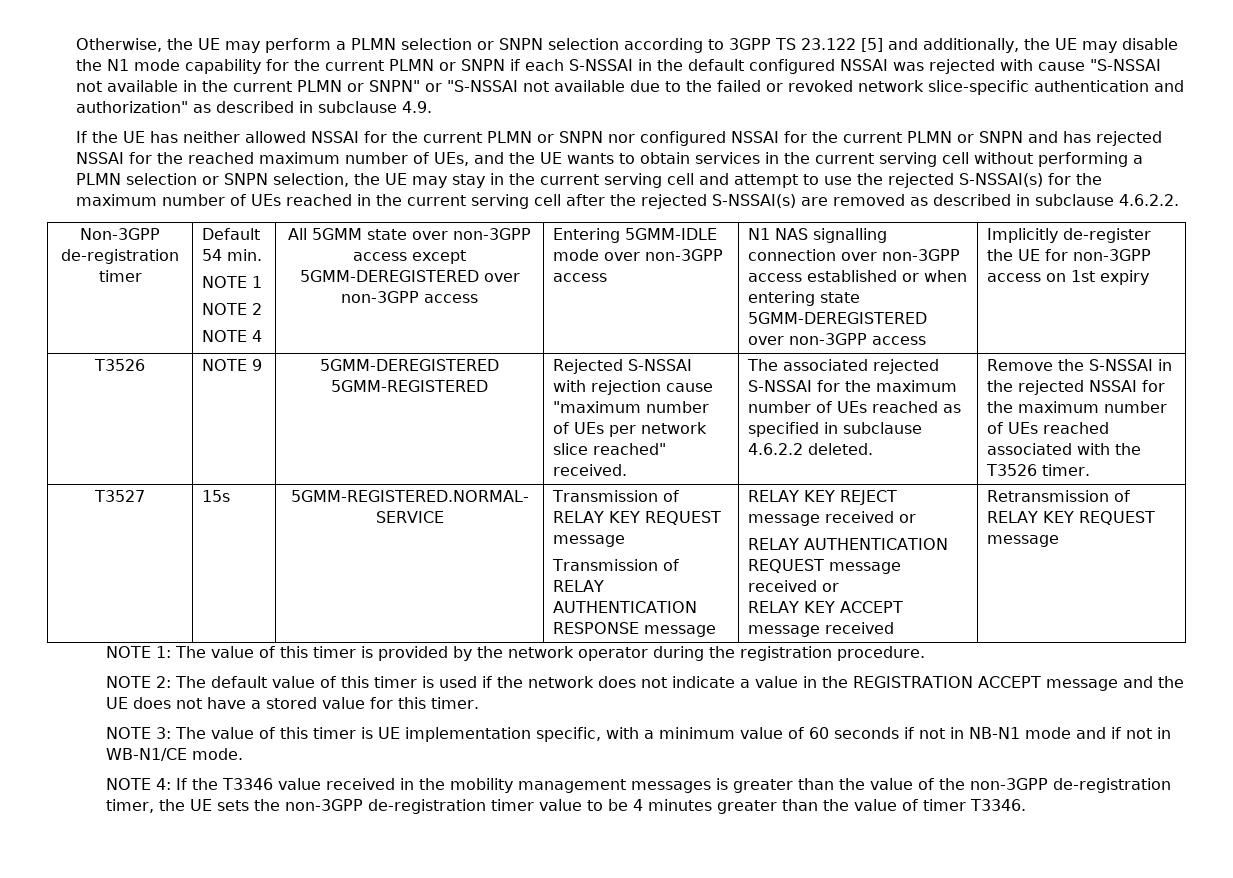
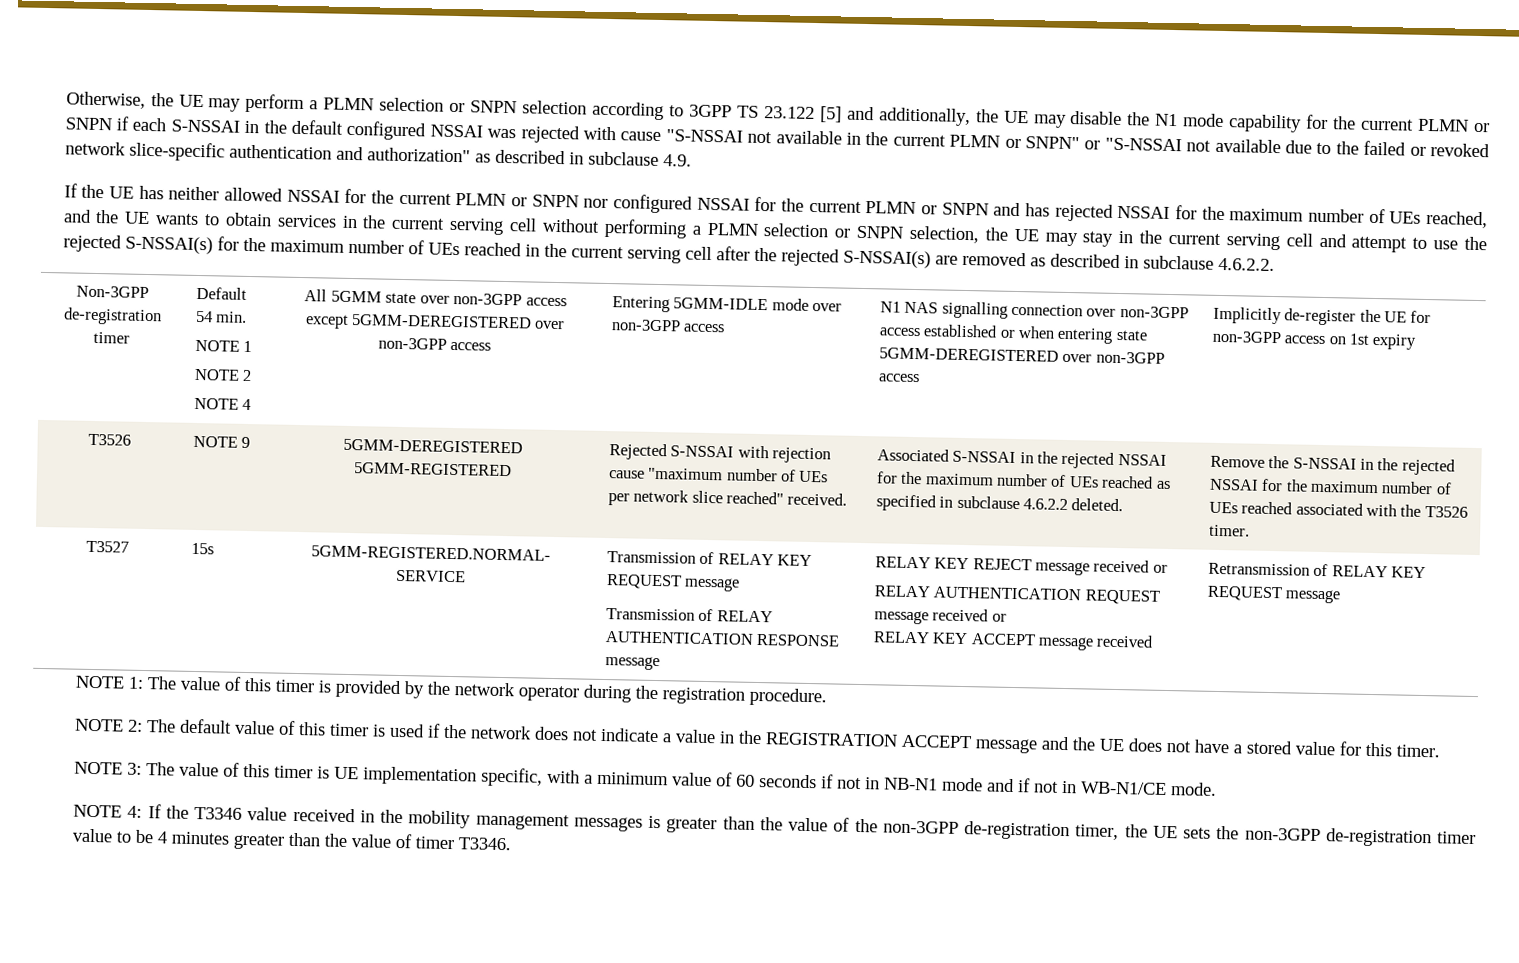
- If the UE has neither allowed NSSAI for the current PLMN or SNPN nor configured NSSAI for the current PLMN or SNPN and has rejected NSSAI for the reached maximum number of UEs, and the UE wants to obtain services in the current serving cell without performing a PLMN selection or SNPN selection, the UE may stay in the current serving cell and attempt to use the rejected S-NSSAI(s) for the maximum number of UEs reached in the current serving cell after the rejected S-NSSAI(s) are removed as described in subclause 4.6.2.2.
+ If the UE has neither allowed NSSAI for the current PLMN or SNPN nor configured NSSAI for the current PLMN or SNPN and has rejected NSSAI for the maximum number of UEs reached, and the UE wants to obtain services in the current serving cell without performing a PLMN selection or SNPN selection, the UE may stay in the current serving cell and attempt to use the rejected S-NSSAI(s) for the maximum number of UEs reached in the current serving cell after the rejected S-NSSAI(s) are removed as described in subclause 4.6.2.2.
- The associated rejected S-NSSAI for the maximum number of UEs reached as specified in subclause 4.6.2.2 deleted.
+ Associated S-NSSAI in the rejected NSSAI for the maximum number of UEs reached as specified in subclause 4.6.2.2 deleted.

